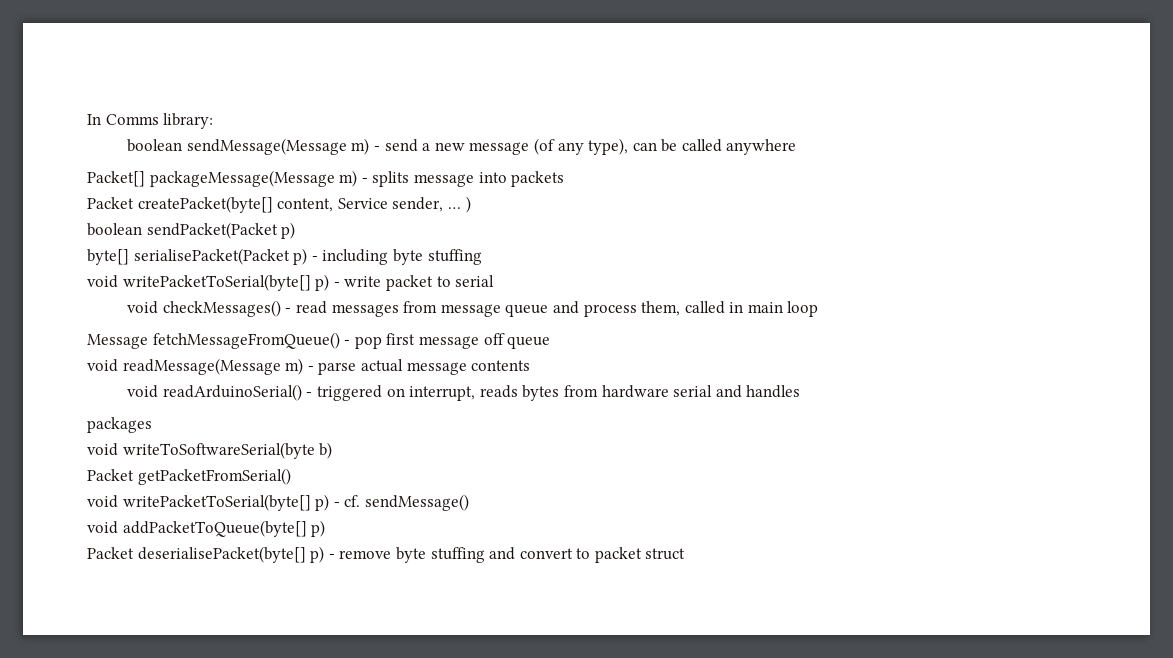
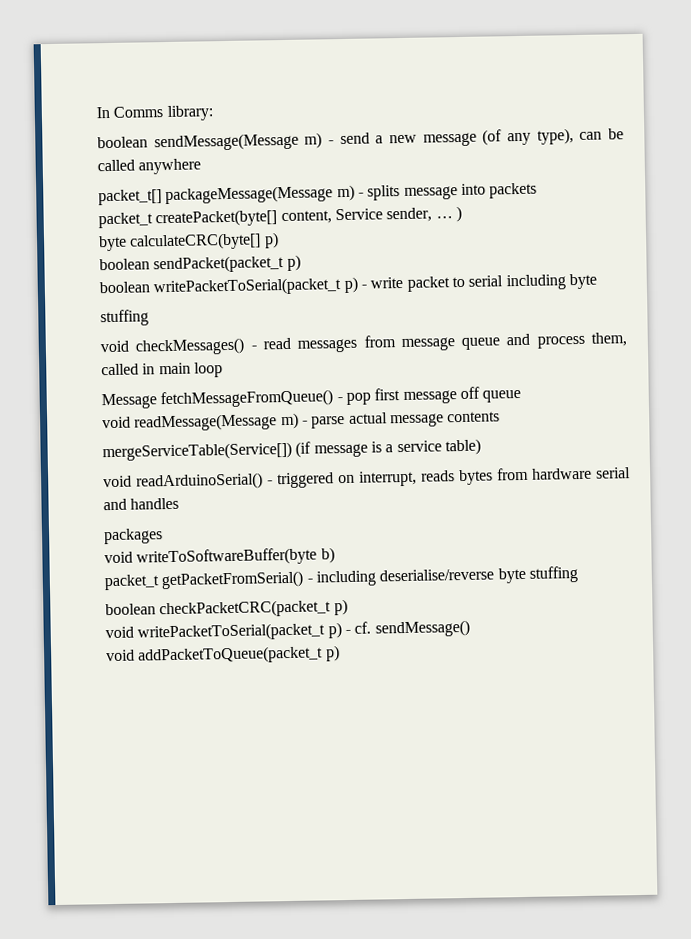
- Packet[] packageMessage(Message m) - splits message into packets
+ packet_t[] packageMessage(Message m) - splits message into packets
- Packet createPacket(byte[] content, Service sender, … )
+ packet_t createPacket(byte[] content, Service sender, … )
- boolean sendPacket(Packet p)
- byte[] serialisePacket(Packet p) - including byte stuffing
- void writePacketToSerial(byte[] p) - write packet to serial
+ byte calculateCRC(byte[] p)
+ boolean sendPacket(packet_t p)
+ boolean writePacketToSerial(packet_t p) - write packet to serial including byte
+ stuffing
+ mergeServiceTable(Service[]) (if message is a service table)
- void writeToSoftwareSerial(byte b)
+ void writeToSoftwareBuffer(byte b)
- Packet getPacketFromSerial()
- void writePacketToSerial(byte[] p) - cf. sendMessage()
+ packet_t getPacketFromSerial() - including deserialise/reverse byte stuffing
+ boolean checkPacketCRC(packet_t p)
+ void writePacketToSerial(packet_t p) - cf. sendMessage()
- void addPacketToQueue(byte[] p)
- Packet deserialisePacket(byte[] p) - remove byte stuffing and convert to packet struct
+ void addPacketToQueue(packet_t p)

